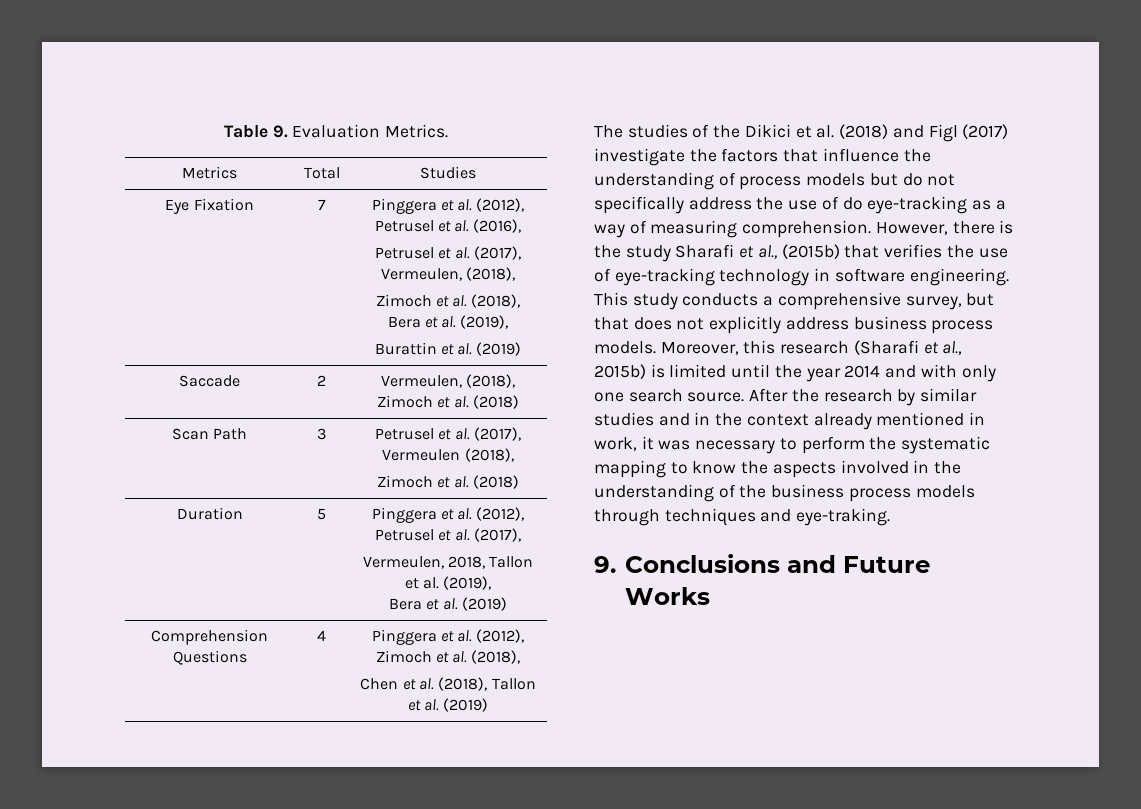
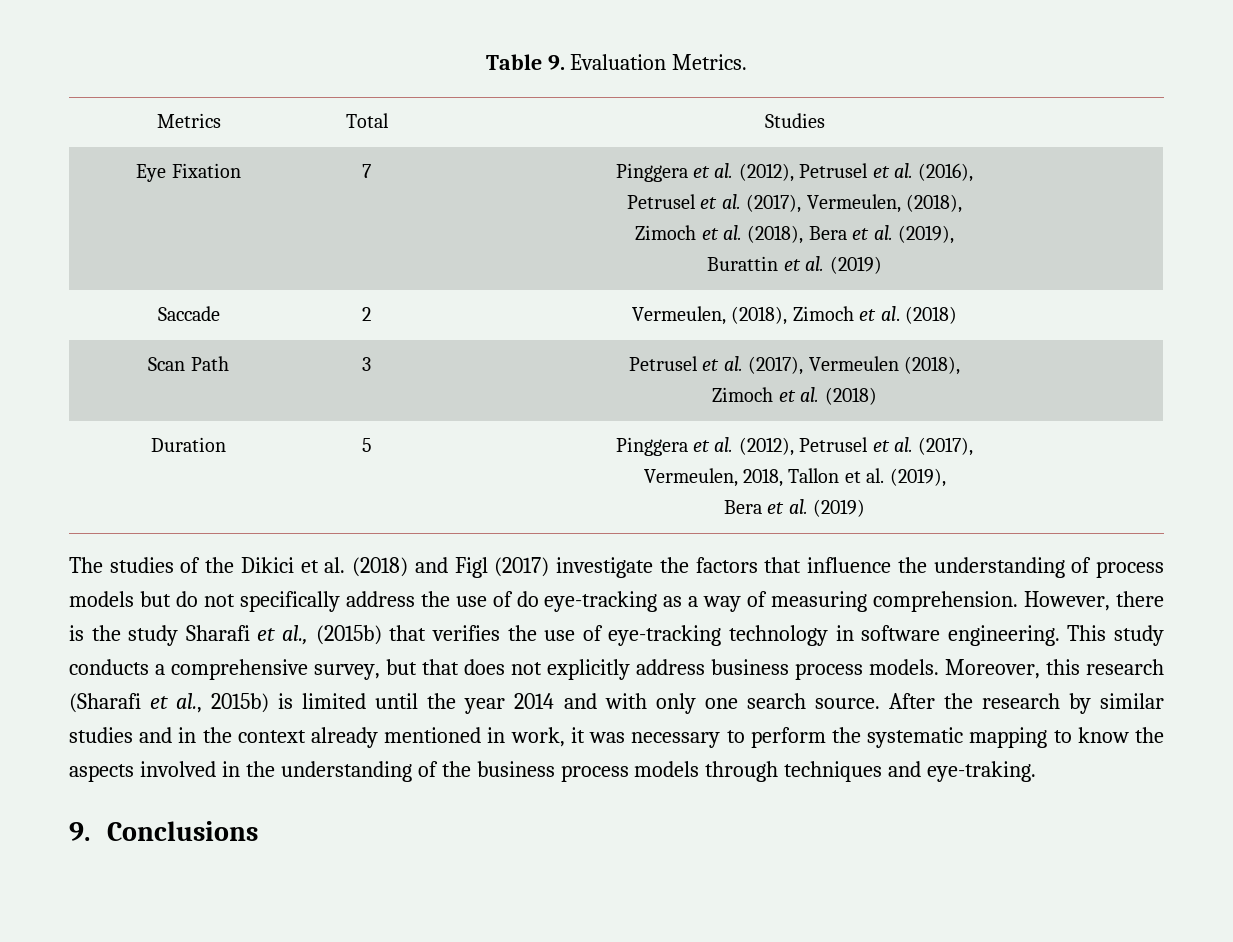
- Comprehension Questions | 4 | Pinggera et al. (2012), Zimoch et al. (2018),
- Chen et al. (2018), Tallon et al. (2019)
- 9. Conclusions and Future Works
+ 9. Conclusions

